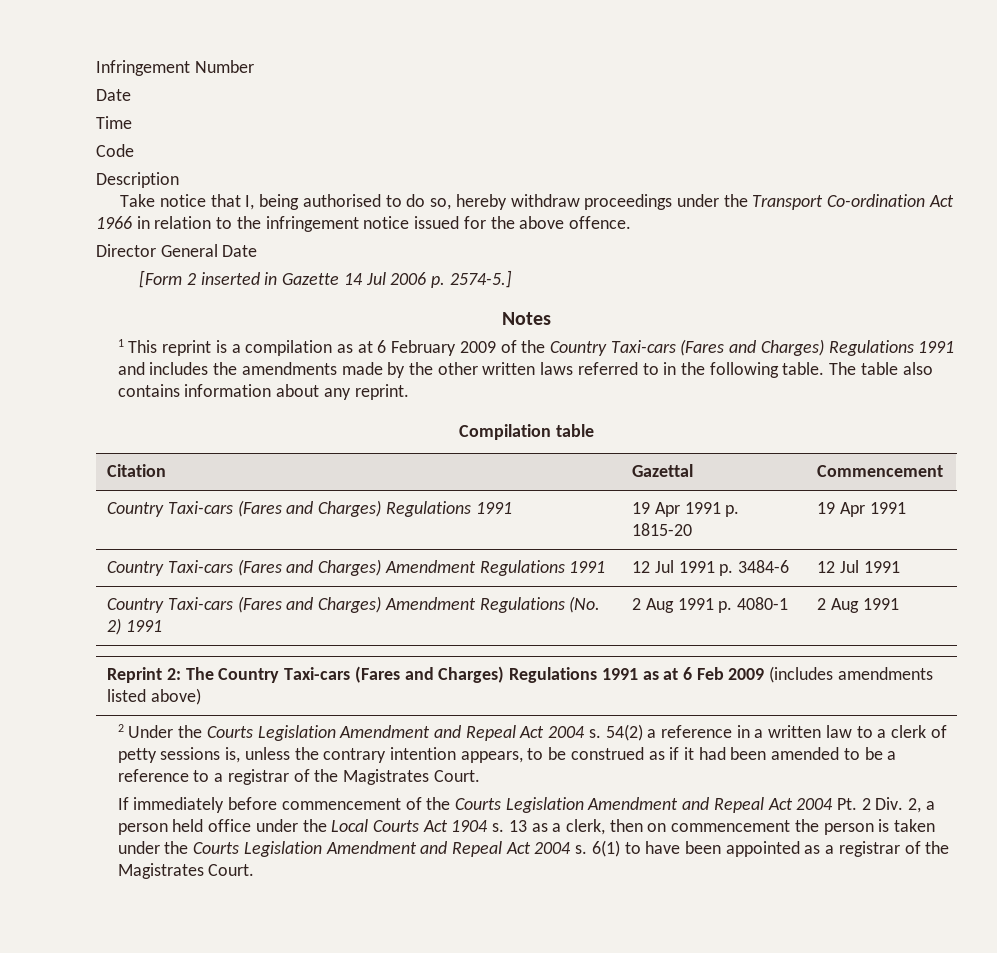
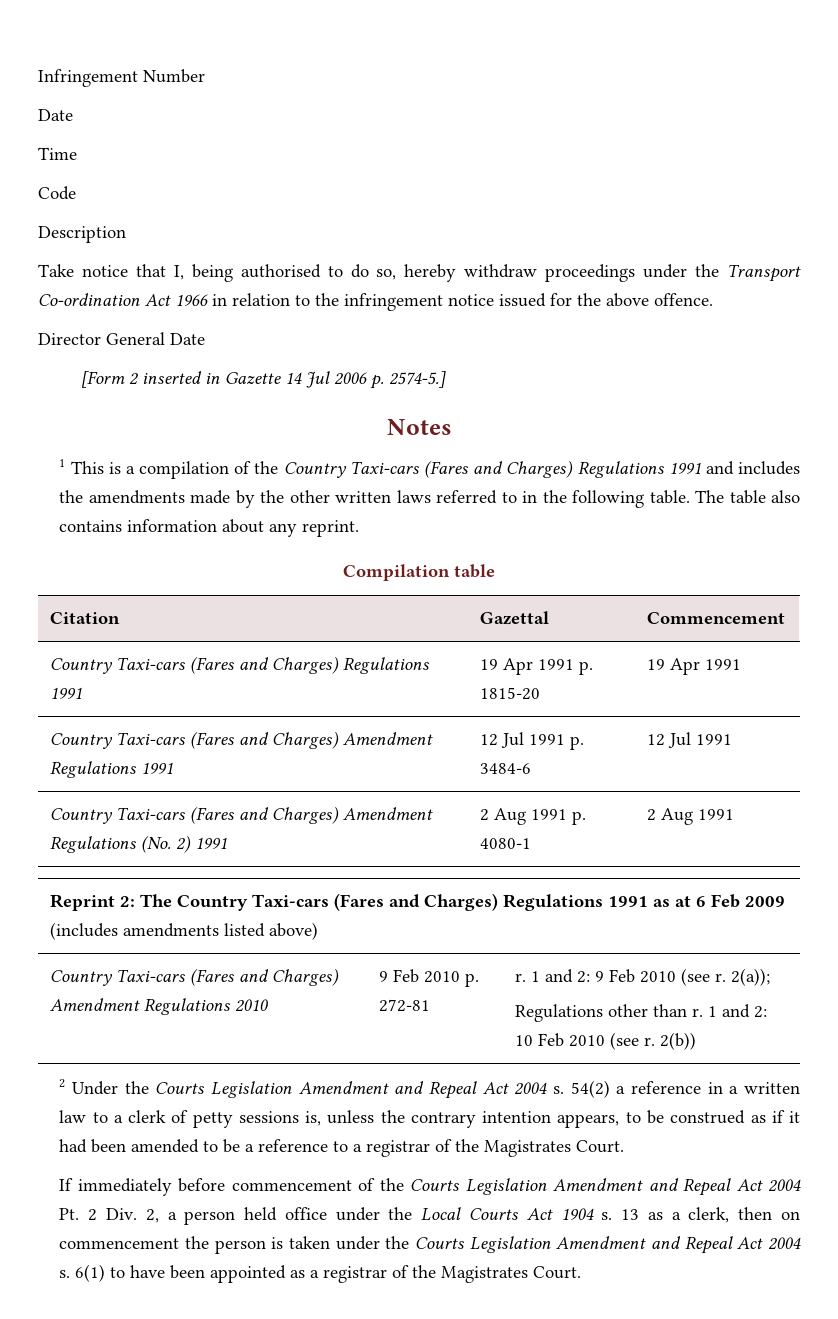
- 1 This reprint is a compilation as at 6 February 2009 of the Country Taxi-cars (Fares and Charges) Regulations 1991 and includes the amendments made by the other written laws referred to in the following table.
+ 1 This is a compilation of the Country Taxi-cars (Fares and Charges) Regulations 1991 and includes the amendments made by the other written laws referred to in the following table.
+ Country Taxi-cars (Fares and Charges) Amendment Regulations 2010 | 9 Feb 2010 p. 272-81 | r. 1 and 2: 9 Feb 2010 (see r. 2(a));
+ Regulations other than r. 1 and 2: 10 Feb 2010 (see r. 2(b))

